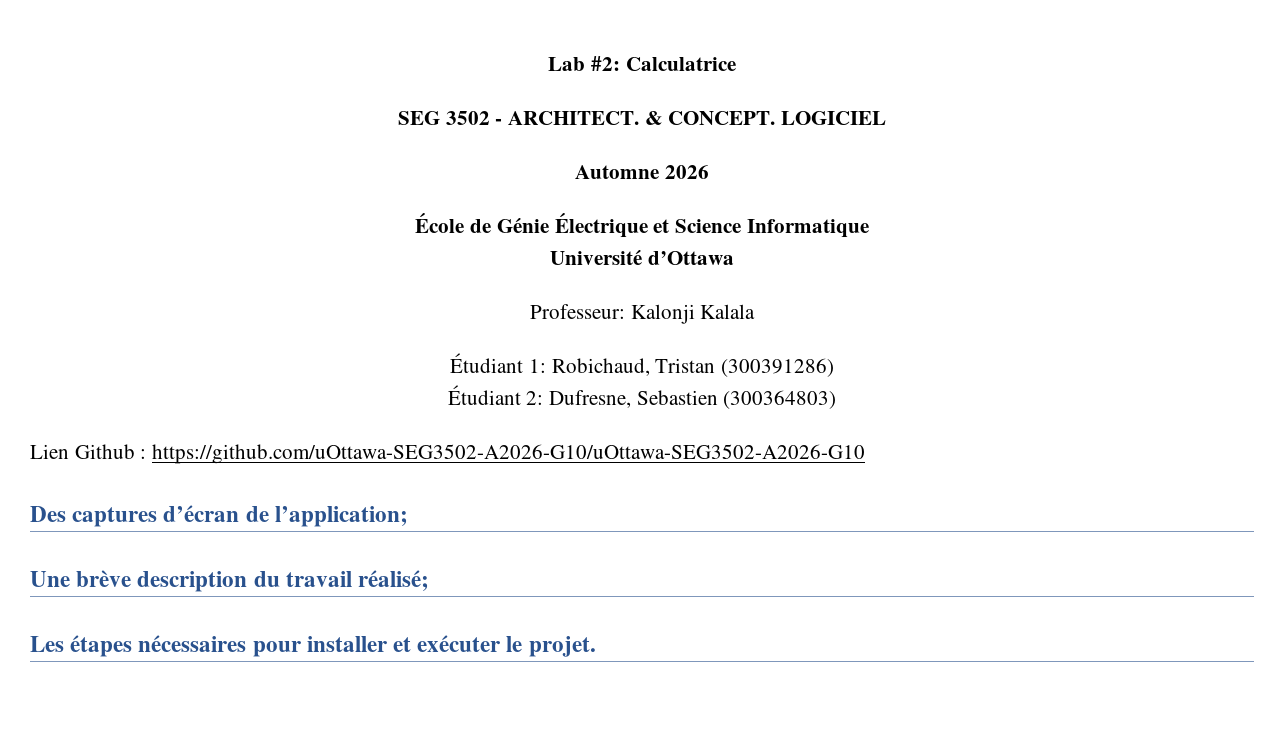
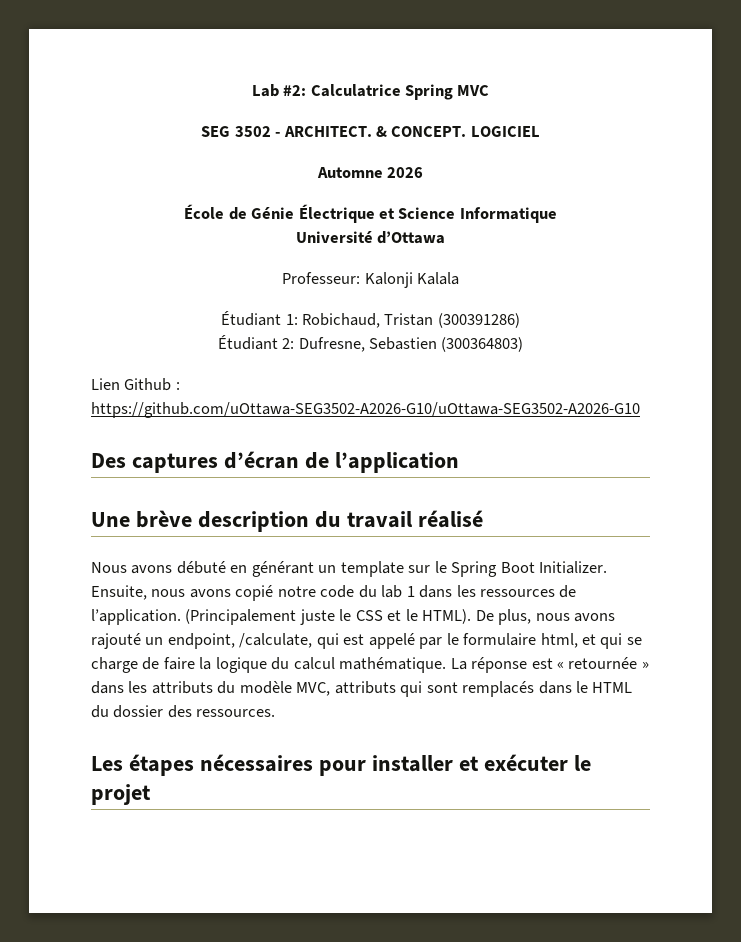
- Lab #2: Calculatrice
+ Lab #2: Calculatrice Spring MVC
- Des captures d’écran de l’application;
+ Des captures d’écran de l’application
- Une brève description du travail réalisé;
+ Une brève description du travail réalisé
+ Nous avons débuté en générant un template sur le Spring Boot Initializer. Ensuite, nous avons copié notre code du lab 1 dans les ressources de l’application. (Principalement juste le CSS et le HTML). De plus, nous avons rajouté un endpoint, /calculate, qui est appelé par le formulaire html, et qui se charge de faire la logique du calcul mathématique. La réponse est « retournée » dans les attributs du modèle MVC, attributs qui sont remplacés dans le HTML du dossier des ressources.
- Les étapes nécessaires pour installer et exécuter le projet.
+ Les étapes nécessaires pour installer et exécuter le projet

